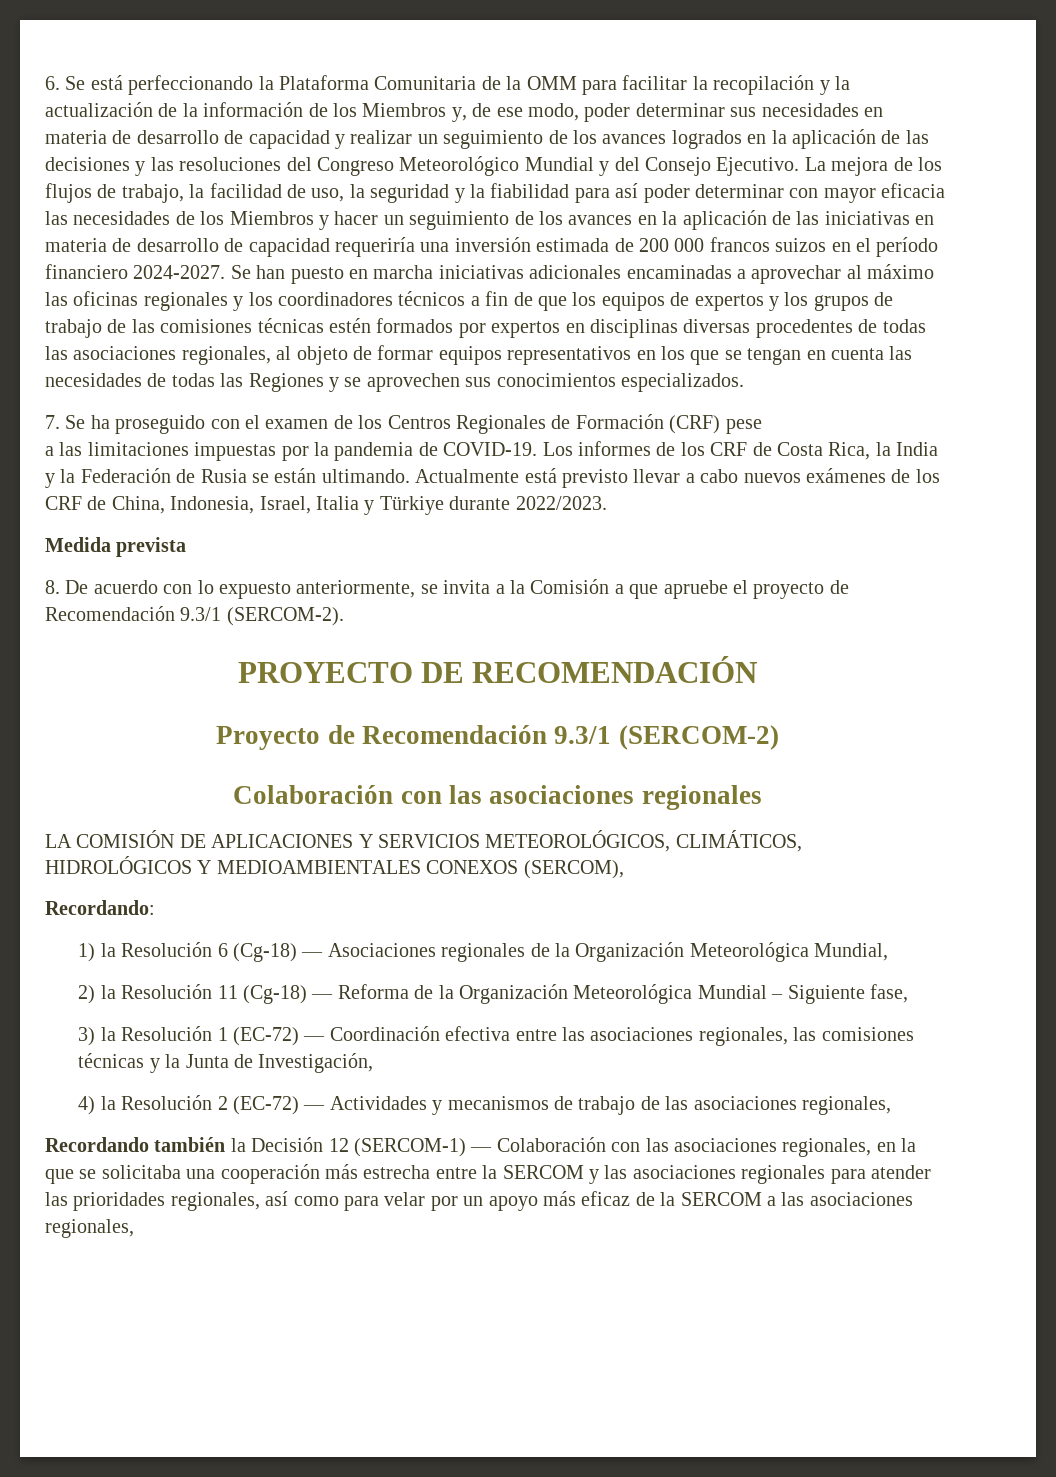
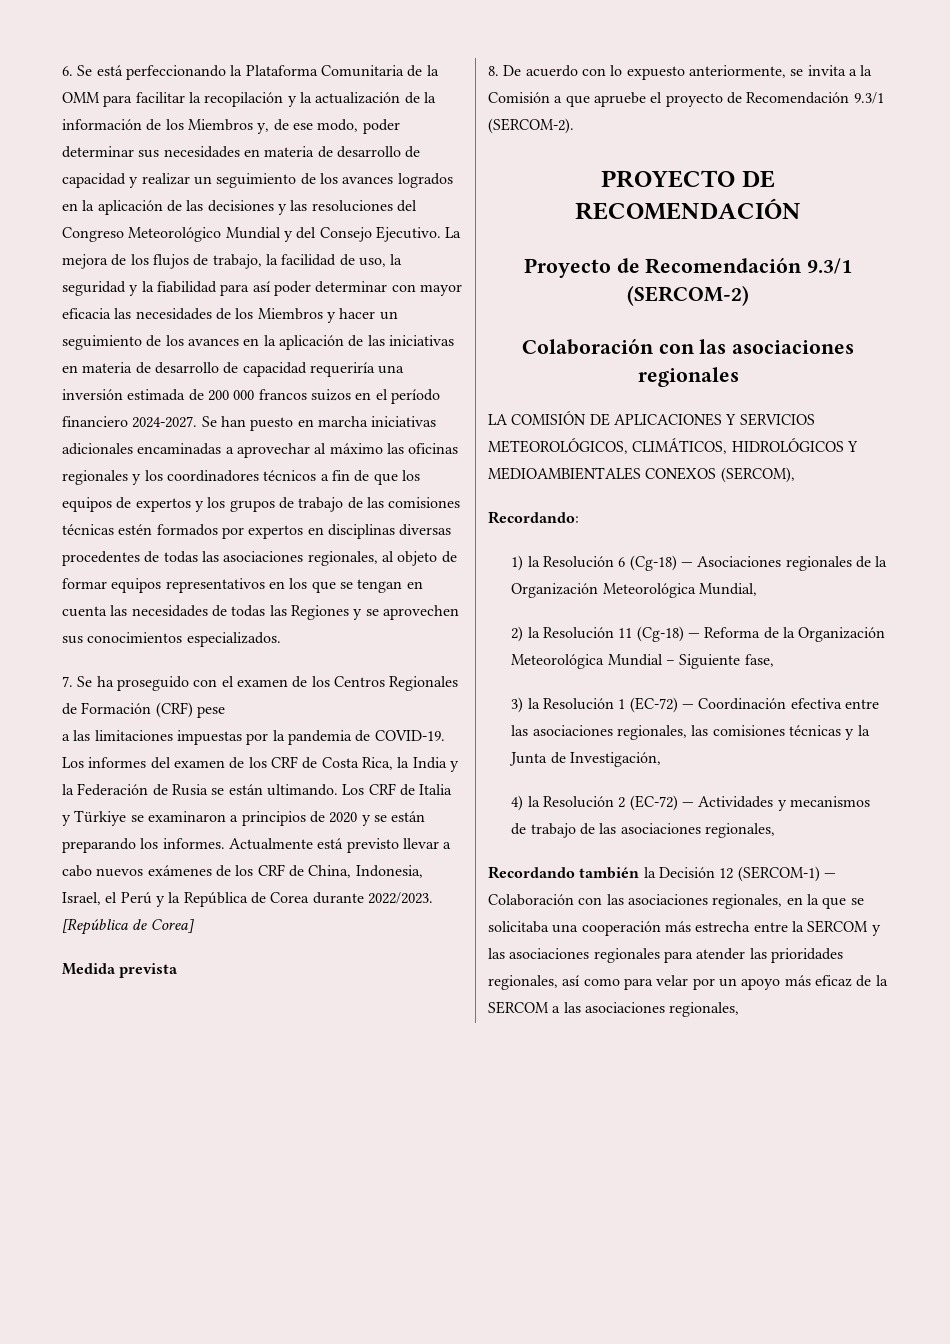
- Los informes de los CRF de Costa Rica, la India y la Federación de Rusia se están ultimando.
+ Los informes del examen de los CRF de Costa Rica, la India y la Federación de Rusia se están ultimando.
+ Los CRF de Italia y Türkiye se examinaron a principios de 2020 y se están preparando los informes.
- Actualmente está previsto llevar a cabo nuevos exámenes de los CRF de China, Indonesia, Israel, Italia y Türkiye durante 2022/2023.
+ Actualmente está previsto llevar a cabo nuevos exámenes de los CRF de China, Indonesia, Israel, el Perú y la República de Corea durante 2022/2023. [República de Corea]

